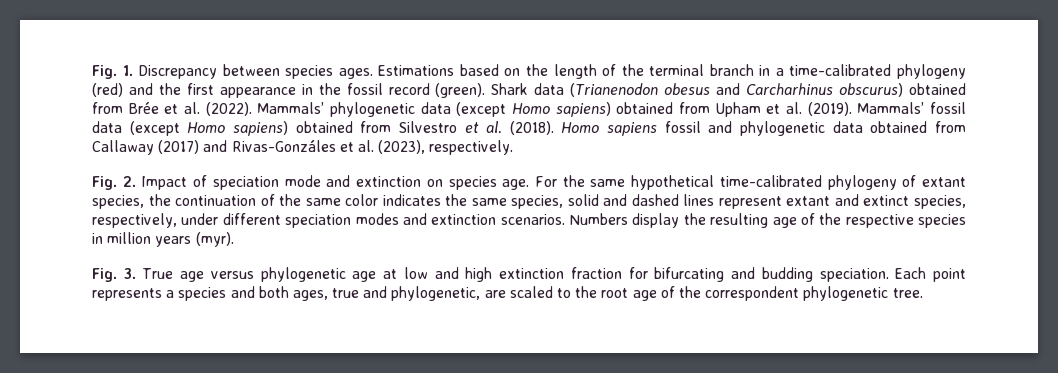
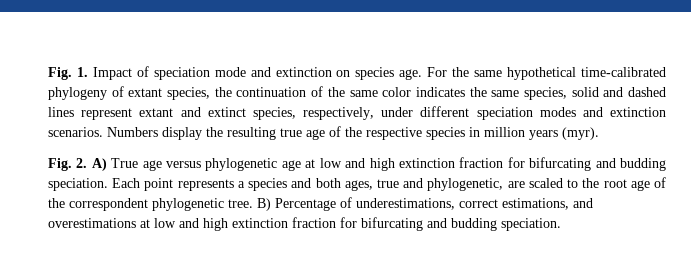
- Fig. 1. Discrepancy between species ages. Estimations based on the length of the terminal branch in a time-calibrated phylogeny (red) and the first appearance in the fossil record (green). Shark data (Trianenodon obesus and Carcharhinus obscurus) obtained from Brée et al. (2022). Mammals’ phylogenetic data (except Homo sapiens) obtained from Upham et al. (2019). Mammals’ fossil data (except Homo sapiens) obtained from Silvestro et al. (2018). Homo sapiens fossil and phylogenetic data obtained from Callaway (2017) and Rivas-Gonzáles et al. (2023), respectively.
- Fig. 2. Impact of speciation mode and extinction on species age.
+ Fig. 1. Impact of speciation mode and extinction on species age.
- Numbers display the resulting age of the respective species in million years (myr).
+ Numbers display the resulting true age of the respective species in million years (myr).
- Fig. 3. True age versus phylogenetic age at low and high extinction fraction for bifurcating and budding speciation.
+ Fig. 2. A) True age versus phylogenetic age at low and high extinction fraction for bifurcating and budding speciation.
+ B) Percentage of underestimations, correct estimations, and overestimations at low and high extinction fraction for bifurcating and budding speciation.

